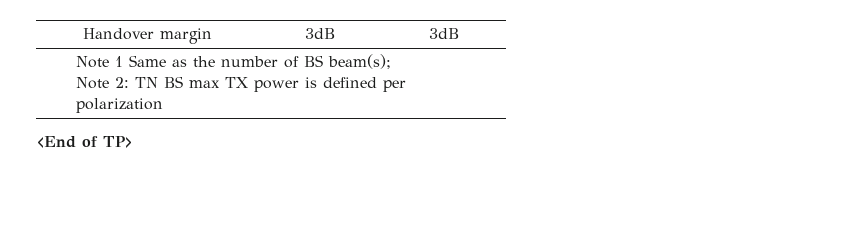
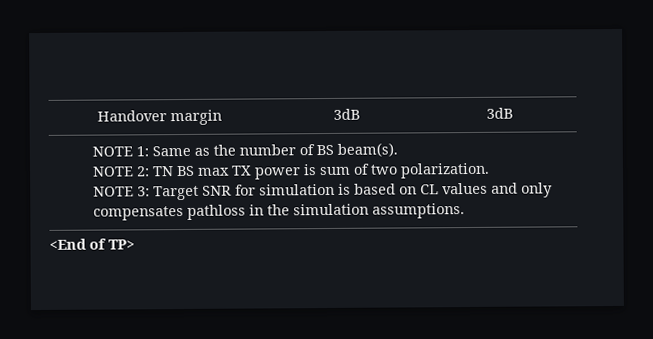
- Note 1 Same as the number of BS beam(s);
- Note 2: TN BS max TX power is defined per polarization
+ NOTE 1: Same as the number of BS beam(s).
+ NOTE 2: TN BS max TX power is sum of two polarization.
+ NOTE 3: Target SNR for simulation is based on CL values and only compensates pathloss in the simulation assumptions.

